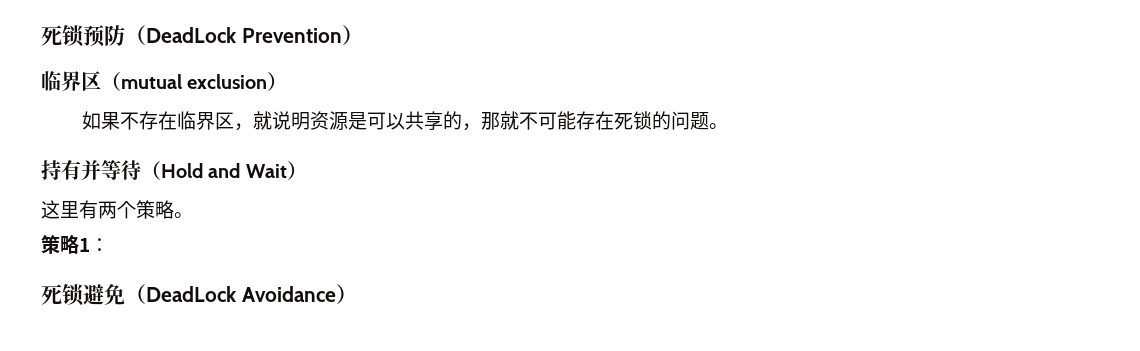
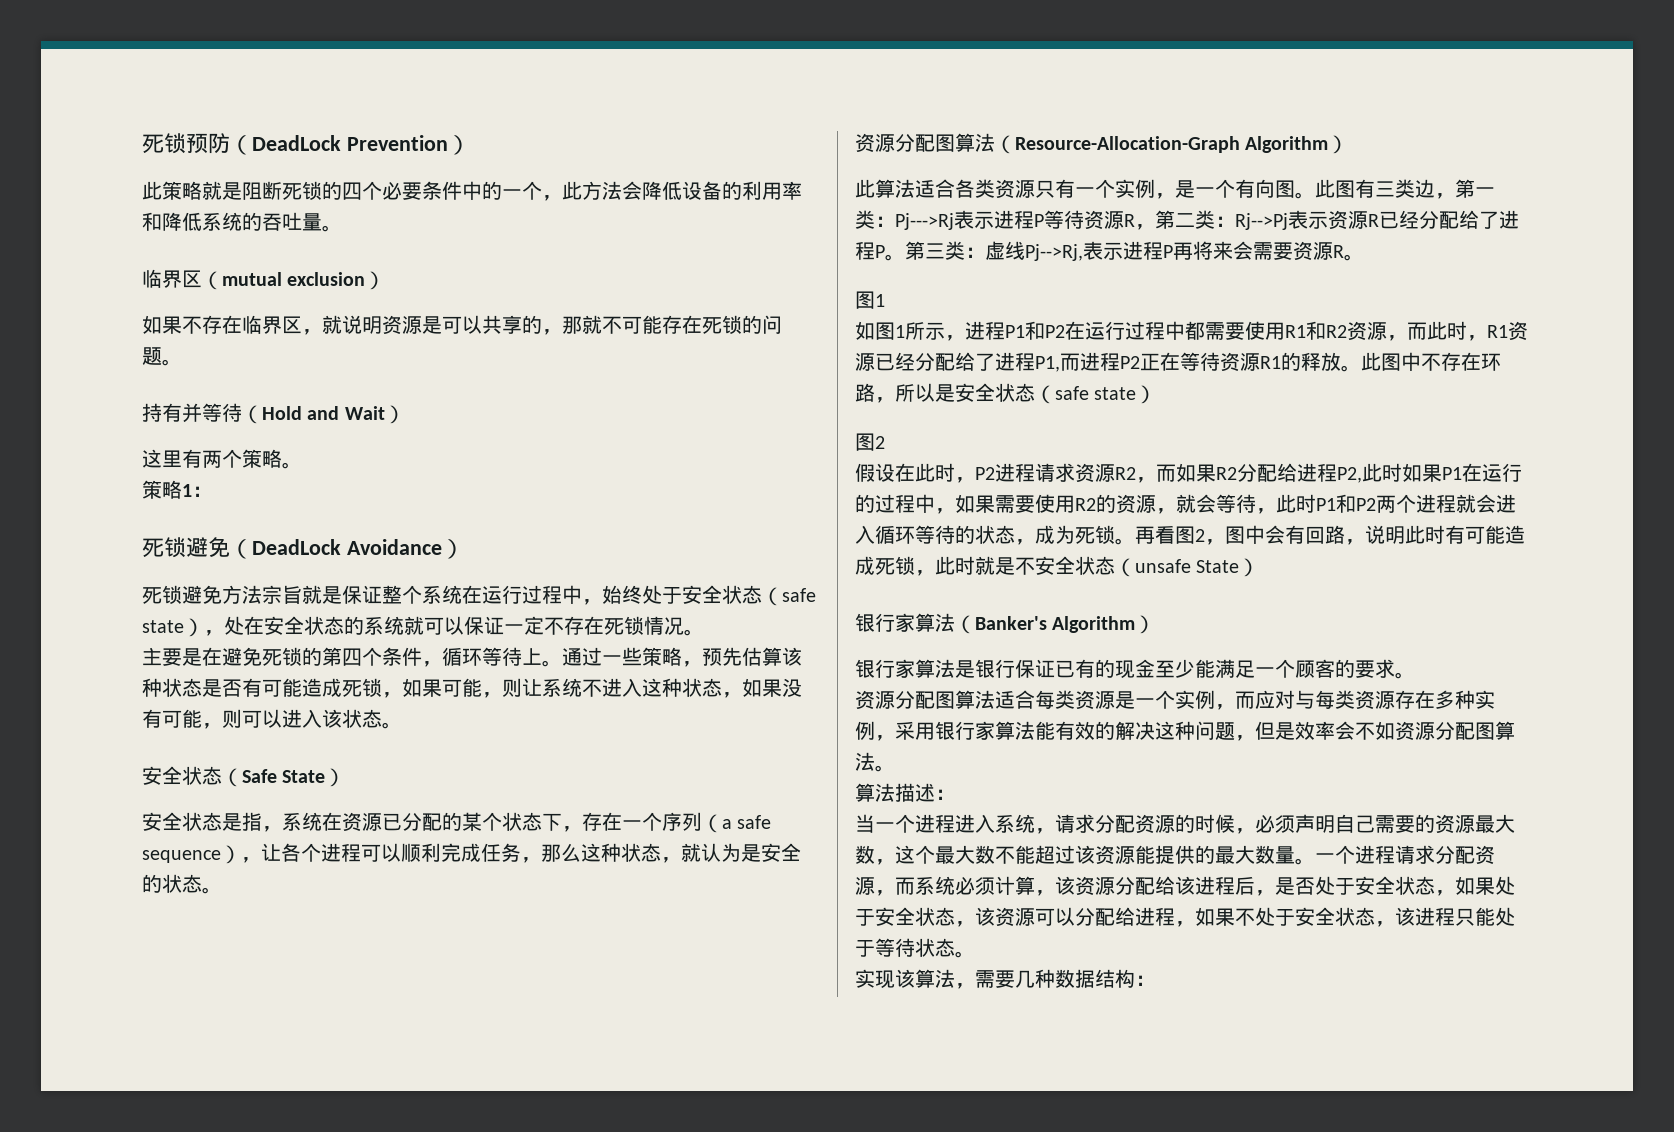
+ 此策略就是阻断死锁的四个必要条件中的一个，此方法会降低设备的利用率和降低系统的吞吐量。
+ 死锁避免方法宗旨就是保证整个系统在运行过程中，始终处于安全状态（safe state），处在安全状态的系统就可以保证一定不存在死锁情况。
+ 主要是在避免死锁的第四个条件，循环等待上。通过一些策略，预先估算该种状态是否有可能造成死锁，如果可能，则让系统不进入这种状态，如果没有可能，则可以进入该状态。
+ 安全状态（Safe State）
+ 安全状态是指，系统在资源已分配的某个状态下，存在一个序列（a safe sequence），让各个进程可以顺利完成任务，那么这种状态，就认为是安全的状态。
+ 资源分配图算法（Resource-Allocation-Graph Algorithm）
+ 此算法适合各类资源只有一个实例，是一个有向图。此图有三类边，第一类：Pj--->Rj表示进程P等待资源R，第二类：Rj-->Pj表示资源R已经分配给了进程P。第三类：虚线Pj-->Rj,表示进程P再将来会需要资源R。
+ 图1
+ 如图1所示，进程P1和P2在运行过程中都需要使用R1和R2资源，而此时，R1资源已经分配给了进程P1,而进程P2正在等待资源R1的释放。此图中不存在环路，所以是安全状态（safe state）
+ 图2
+ 假设在此时，P2进程请求资源R2，而如果R2分配给进程P2,此时如果P1在运行的过程中，如果需要使用R2的资源，就会等待，此时P1和P2两个进程就会进入循环等待的状态，成为死锁。再看图2，图中会有回路，说明此时有可能造成死锁，此时就是不安全状态（unsafe State）
+ 银行家算法（Banker's Algorithm）
+ 银行家算法是银行保证已有的现金至少能满足一个顾客的要求。
+ 资源分配图算法适合每类资源是一个实例，而应对与每类资源存在多种实例，采用银行家算法能有效的解决这种问题，但是效率会不如资源分配图算法。
+ 算法描述：
+ 当一个进程进入系统，请求分配资源的时候，必须声明自己需要的资源最大数，这个最大数不能超过该资源能提供的最大数量。一个进程请求分配资源，而系统必须计算，该资源分配给该进程后，是否处于安全状态，如果处于安全状态，该资源可以分配给进程，如果不处于安全状态，该进程只能处于等待状态。
+ 实现该算法，需要几种数据结构：

